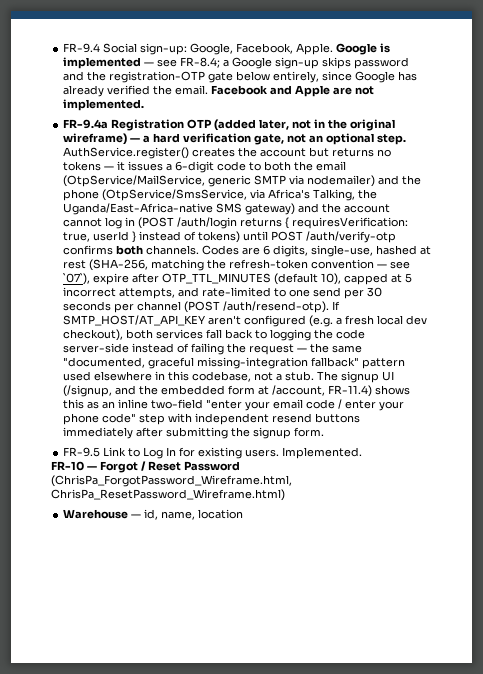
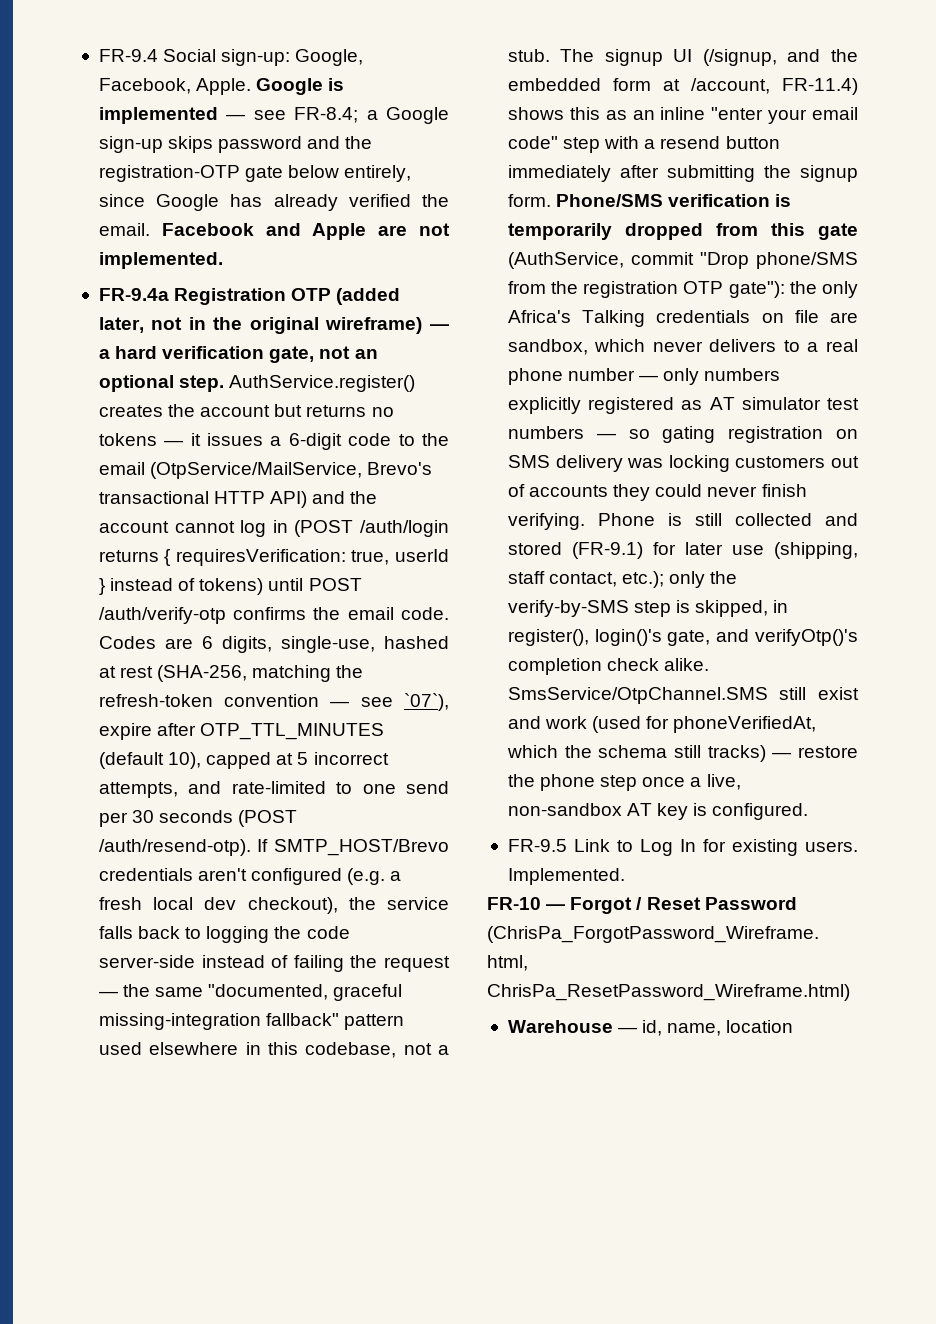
- AuthService.register() creates the account but returns no tokens — it issues a 6-digit code to both the email (OtpService/MailService, generic SMTP via nodemailer) and the phone (OtpService/SmsService, via Africa's Talking, the Uganda/East-Africa-native SMS gateway) and the account cannot log in (POST /auth/login returns { requiresVerification: true, userId } instead of tokens) until POST /auth/verify-otp confirms both channels.
+ AuthService.register() creates the account but returns no tokens — it issues a 6-digit code to the email (OtpService/MailService, Brevo's transactional HTTP API) and the account cannot log in (POST /auth/login returns { requiresVerification: true, userId } instead of tokens) until POST /auth/verify-otp confirms the email code.
- Codes are 6 digits, single-use, hashed at rest (SHA-256, matching the refresh-token convention — see `07`), expire after OTP_TTL_MINUTES (default 10), capped at 5 incorrect attempts, and rate-limited to one send per 30 seconds per channel (POST /auth/resend-otp).
+ Codes are 6 digits, single-use, hashed at rest (SHA-256, matching the refresh-token convention — see `07`), expire after OTP_TTL_MINUTES (default 10), capped at 5 incorrect attempts, and rate-limited to one send per 30 seconds (POST /auth/resend-otp).
- If SMTP_HOST/AT_API_KEY aren't configured (e.g. a fresh local dev checkout), both services fall back to logging the code server-side instead of failing the request — the same "documented, graceful missing-integration fallback" pattern used elsewhere in this codebase, not a stub.
+ If SMTP_HOST/Brevo credentials aren't configured (e.g. a fresh local dev checkout), the service falls back to logging the code server-side instead of failing the request — the same "documented, graceful missing-integration fallback" pattern used elsewhere in this codebase, not a stub.
- The signup UI (/signup, and the embedded form at /account, FR-11.4) shows this as an inline two-field "enter your email code / enter your phone code" step with independent resend buttons immediately after submitting the signup form.
+ The signup UI (/signup, and the embedded form at /account, FR-11.4) shows this as an inline "enter your email code" step with a resend button immediately after submitting the signup form. Phone/SMS verification is temporarily dropped from this gate (AuthService, commit "Drop phone/SMS from the registration OTP gate"): the only Africa's Talking credentials on file are sandbox, which never delivers to a real phone number — only numbers explicitly registered as AT simulator test numbers — so gating registration on SMS delivery was locking customers out of accounts they could never finish verifying. Phone is still collected and stored (FR-9.1) for later use (shipping, staff contact, etc.); only the verify-by-SMS step is skipped, in register(), login()'s gate, and verifyOtp()'s completion check alike. SmsService/OtpChannel.SMS still exist and work (used for phoneVerifiedAt, which the schema still tracks) — restore the phone step once a live, non-sandbox AT key is configured.

